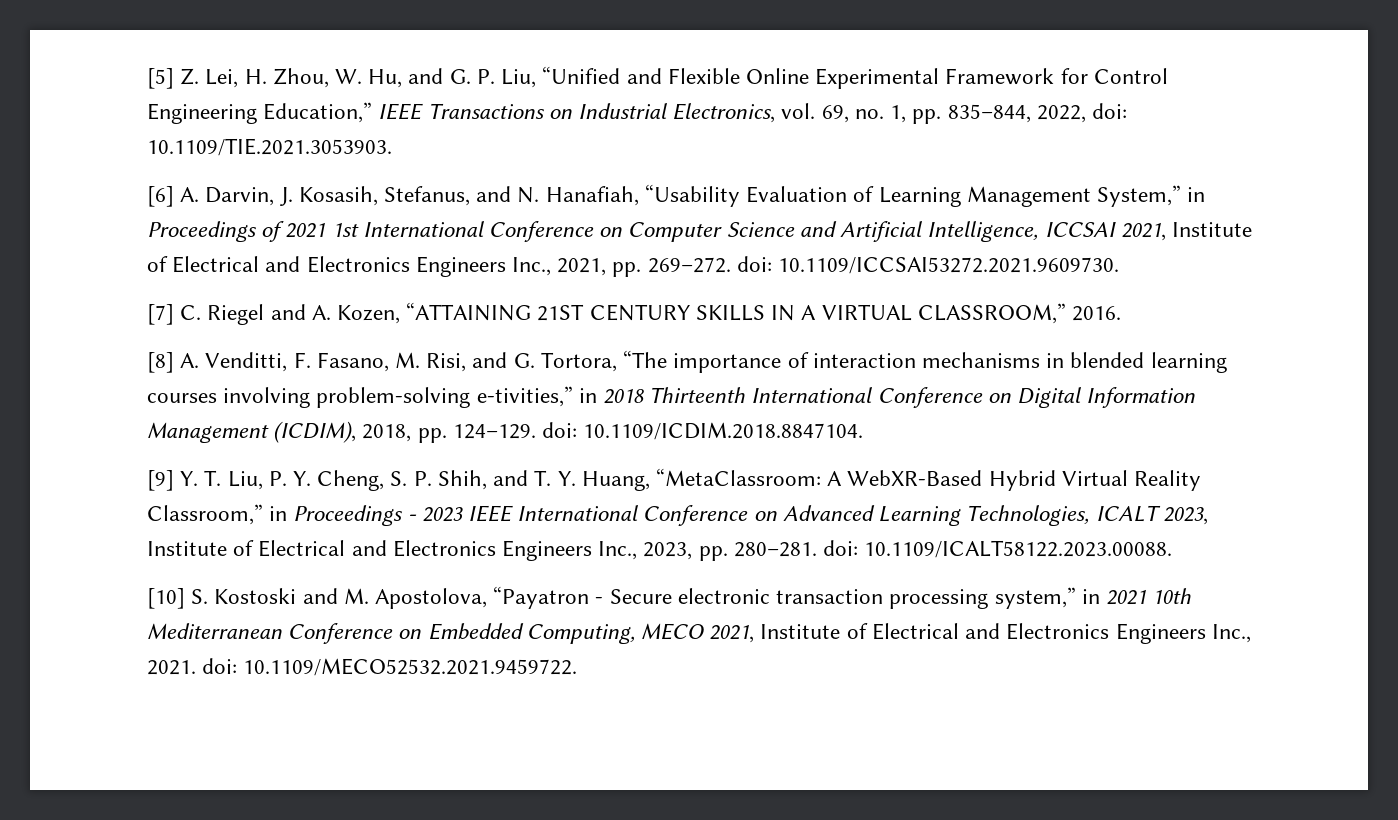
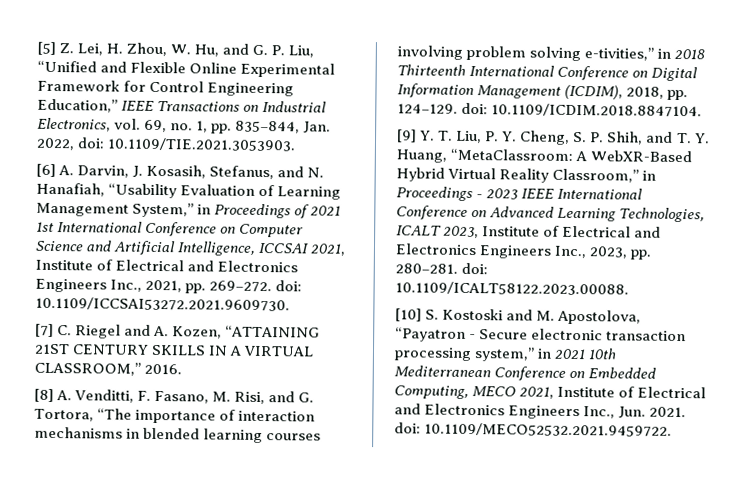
- [5] Z. Lei, H. Zhou, W. Hu, and G. P. Liu, “Unified and Flexible Online Experimental Framework for Control Engineering Education,” IEEE Transactions on Industrial Electronics, vol. 69, no. 1, pp. 835–844, 2022, doi: 10.1109/TIE.2021.3053903.
+ [5] Z. Lei, H. Zhou, W. Hu, and G. P. Liu, “Unified and Flexible Online Experimental Framework for Control Engineering Education,” IEEE Transactions on Industrial Electronics, vol. 69, no. 1, pp. 835–844, Jan. 2022, doi: 10.1109/TIE.2021.3053903.
- [8] A. Venditti, F. Fasano, M. Risi, and G. Tortora, “The importance of interaction mechanisms in blended learning courses involving problem-solving e-tivities,” in 2018 Thirteenth International Conference on Digital Information Management (ICDIM), 2018, pp. 124–129. doi: 10.1109/ICDIM.2018.8847104.
+ [8] A. Venditti, F. Fasano, M. Risi, and G. Tortora, “The importance of interaction mechanisms in blended learning courses involving problem solving e-tivities,” in 2018 Thirteenth International Conference on Digital Information Management (ICDIM), 2018, pp. 124–129. doi: 10.1109/ICDIM.2018.8847104.
- [10] S. Kostoski and M. Apostolova, “Payatron - Secure electronic transaction processing system,” in 2021 10th Mediterranean Conference on Embedded Computing, MECO 2021, Institute of Electrical and Electronics Engineers Inc., 2021. doi: 10.1109/MECO52532.2021.9459722.
+ [10] S. Kostoski and M. Apostolova, “Payatron - Secure electronic transaction processing system,” in 2021 10th Mediterranean Conference on Embedded Computing, MECO 2021, Institute of Electrical and Electronics Engineers Inc., Jun. 2021. doi: 10.1109/MECO52532.2021.9459722.

